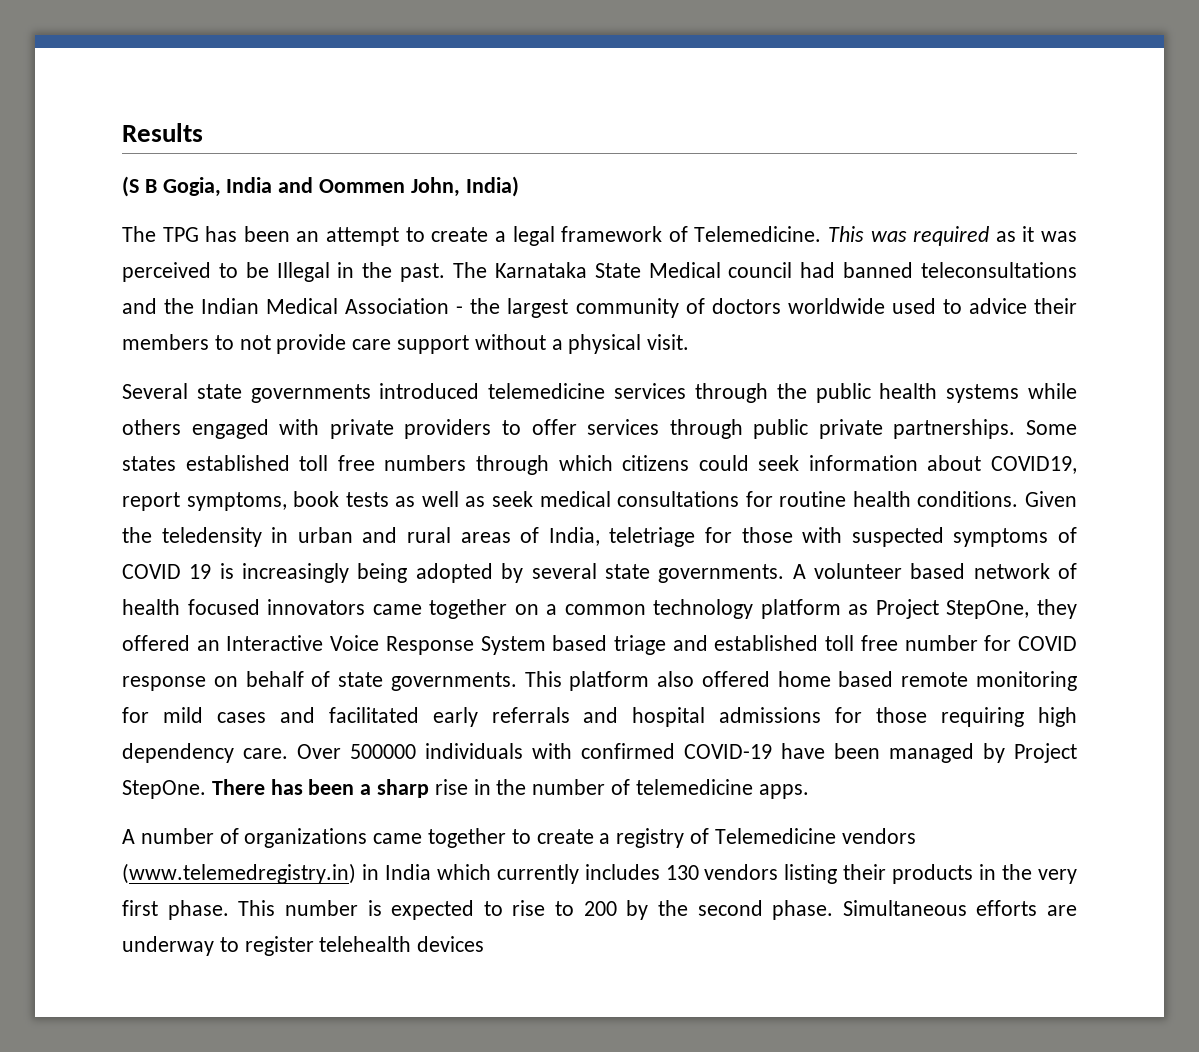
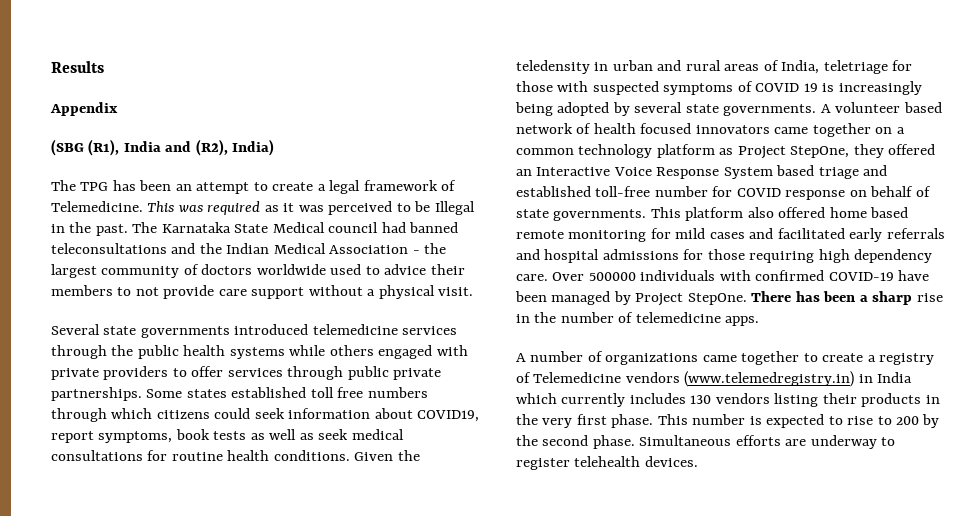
- (S B Gogia, India and Oommen John, India)
+ Appendix
+ (SBG (R1), India and (R2), India)
- A volunteer based network of health focused innovators came together on a common technology platform as Project StepOne, they offered an Interactive Voice Response System based triage and established toll free number for COVID response on behalf of state governments.
+ A volunteer based network of health focused innovators came together on a common technology platform as Project StepOne, they offered an Interactive Voice Response System based triage and established toll-free number for COVID response on behalf of state governments.
- Simultaneous efforts are underway to register telehealth devices
+ Simultaneous efforts are underway to register telehealth devices.

